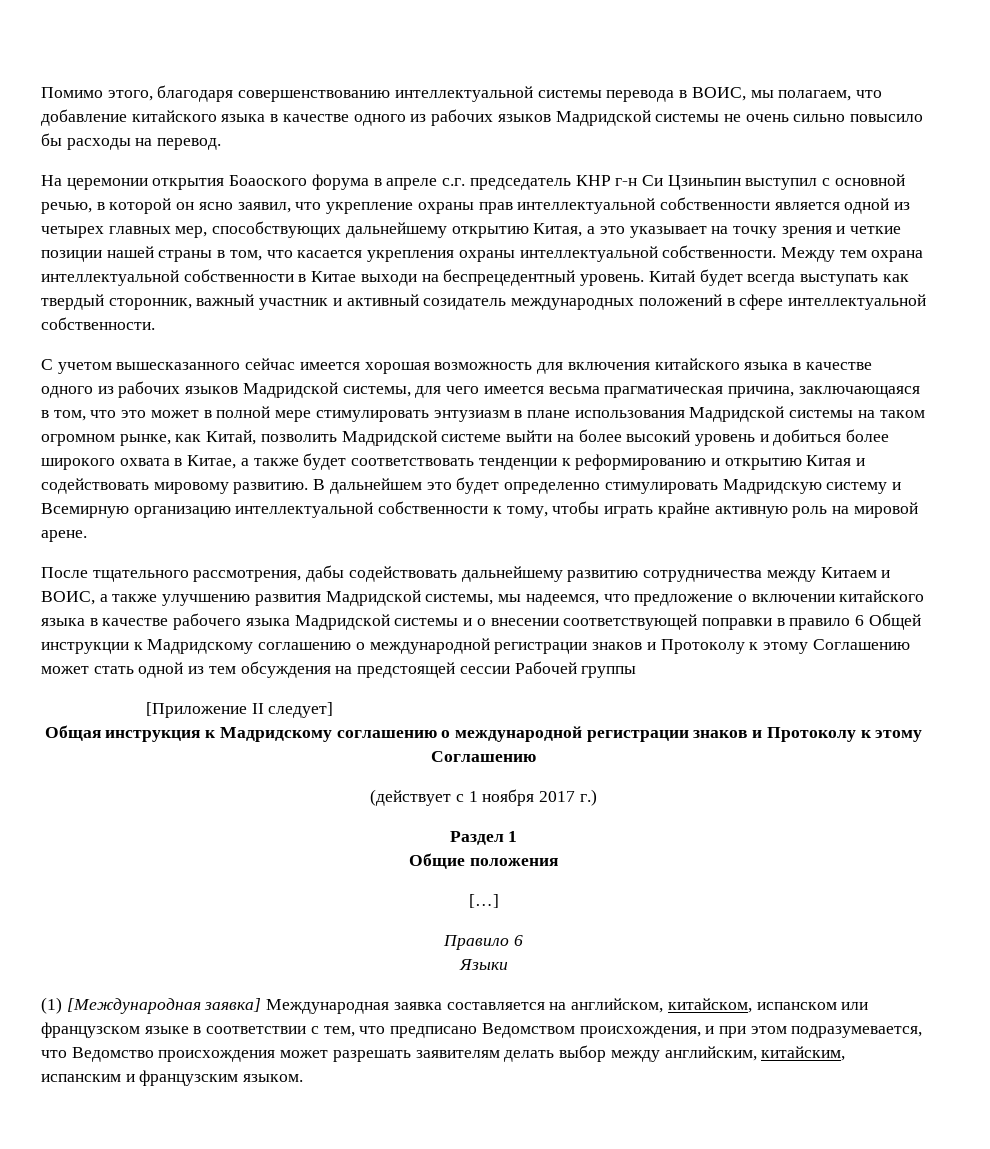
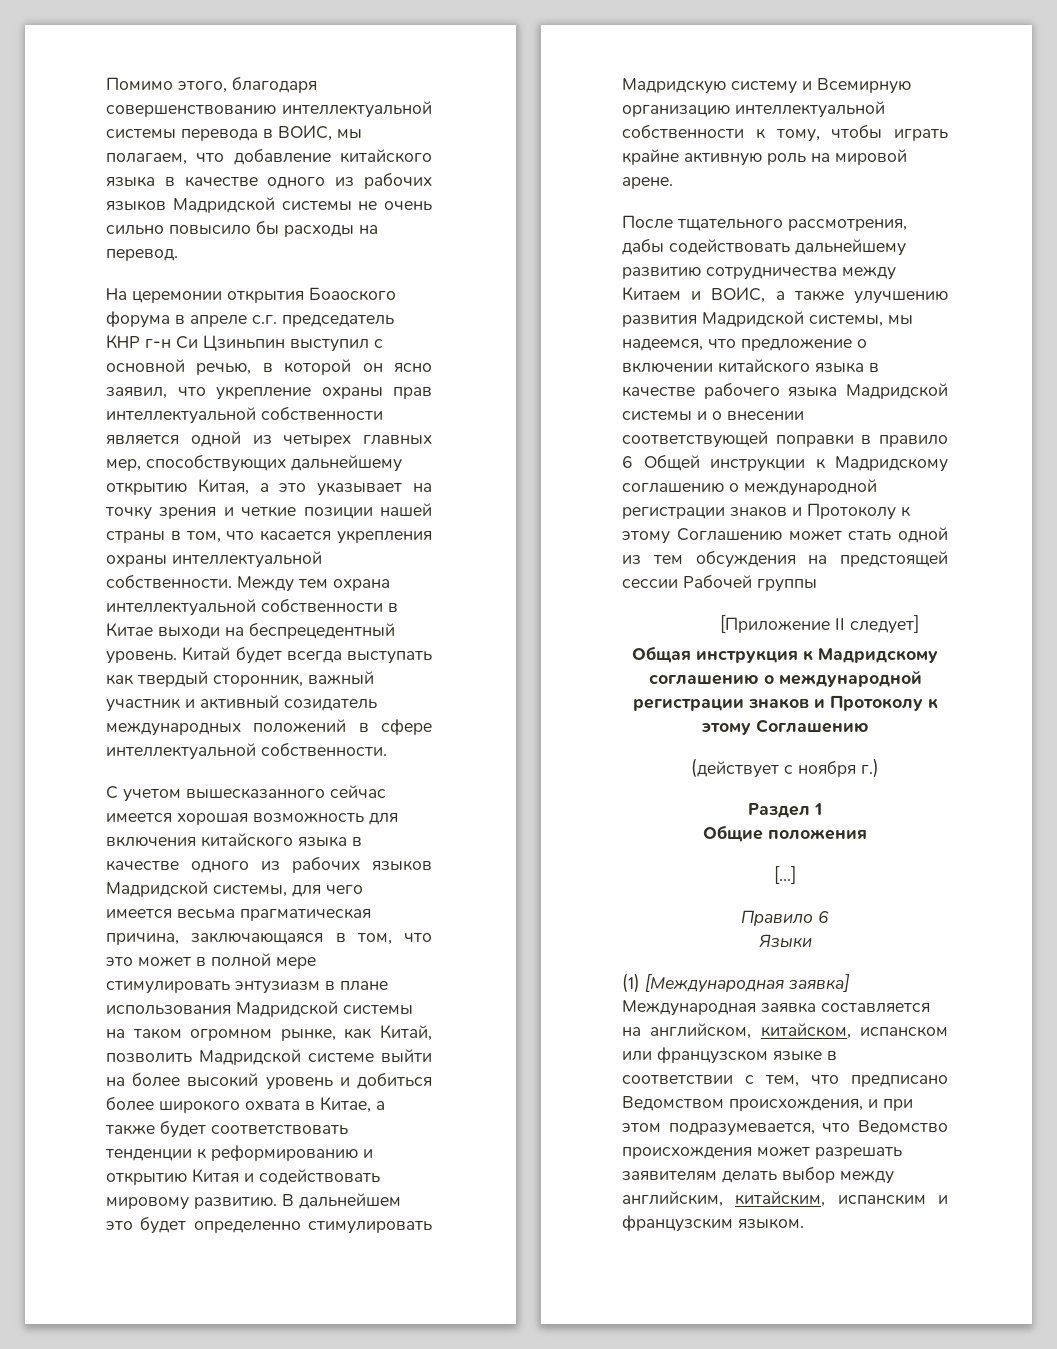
- (действует с 1 ноября 2017 г.)
+ (действует с ноября г.)

